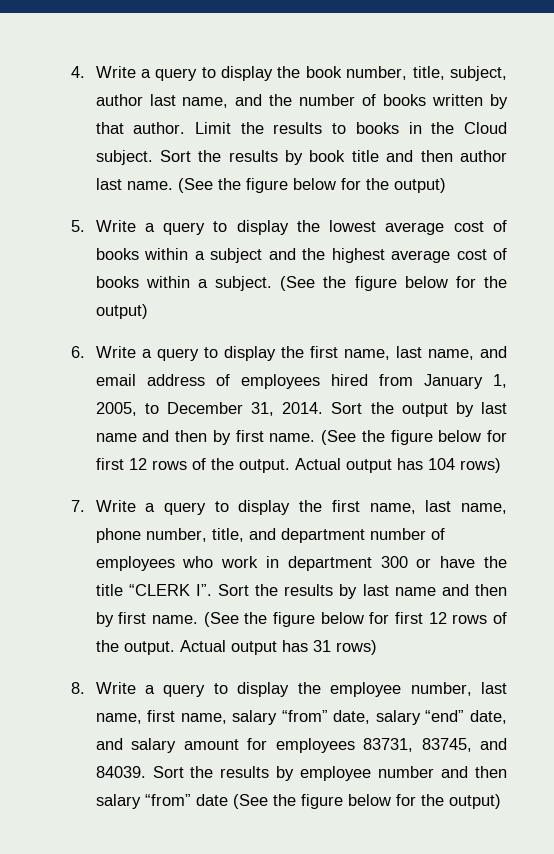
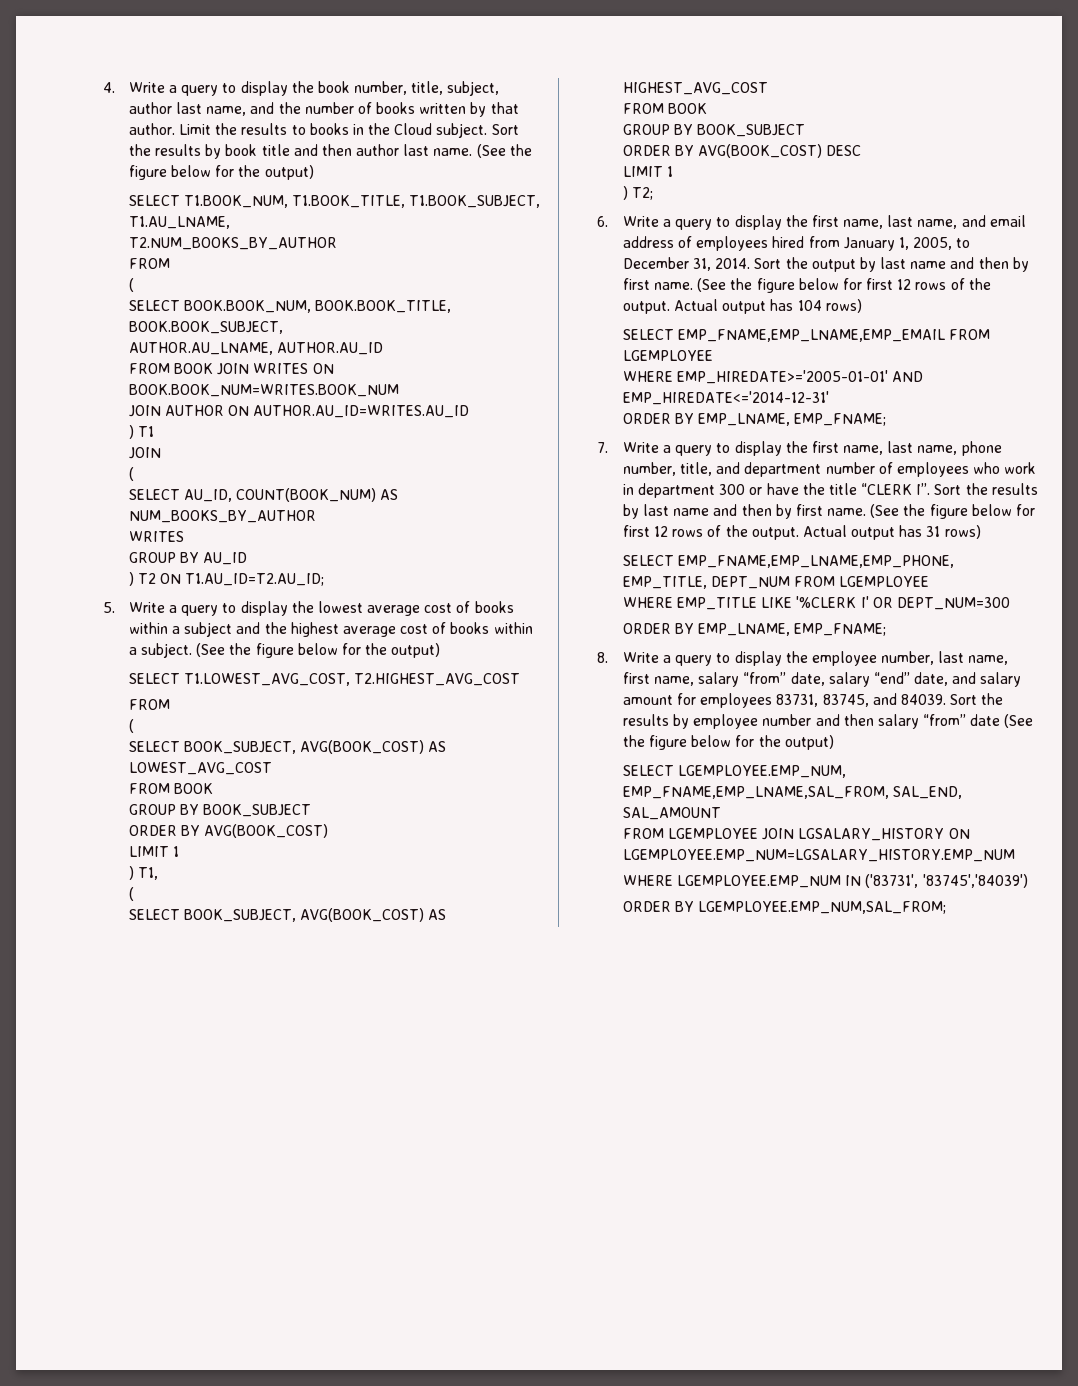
+ SELECT T1.BOOK_NUM, T1.BOOK_TITLE, T1.BOOK_SUBJECT, T1.AU_LNAME,
+ T2.NUM_BOOKS_BY_AUTHOR
+ FROM
+ (
+ SELECT BOOK.BOOK_NUM, BOOK.BOOK_TITLE, BOOK.BOOK_SUBJECT,
+ AUTHOR.AU_LNAME, AUTHOR.AU_ID
+ FROM BOOK JOIN WRITES ON BOOK.BOOK_NUM=WRITES.BOOK_NUM
+ JOIN AUTHOR ON AUTHOR.AU_ID=WRITES.AU_ID
+ ) T1
+ JOIN
+ (
+ SELECT AU_ID, COUNT(BOOK_NUM) AS NUM_BOOKS_BY_AUTHOR
+ WRITES
+ GROUP BY AU_ID
+ ) T2 ON T1.AU_ID=T2.AU_ID;
+ SELECT T1.LOWEST_AVG_COST, T2.HIGHEST_AVG_COST
+ FROM
+ (
+ SELECT BOOK_SUBJECT, AVG(BOOK_COST) AS LOWEST_AVG_COST
+ FROM BOOK
+ GROUP BY BOOK_SUBJECT
+ ORDER BY AVG(BOOK_COST)
+ LIMIT 1
+ ) T1,
+ (
+ SELECT BOOK_SUBJECT, AVG(BOOK_COST) AS HIGHEST_AVG_COST
+ FROM BOOK
+ GROUP BY BOOK_SUBJECT
+ ORDER BY AVG(BOOK_COST) DESC
+ LIMIT 1
+ ) T2;
+ SELECT EMP_FNAME,EMP_LNAME,EMP_EMAIL FROM LGEMPLOYEE
+ WHERE EMP_HIREDATE>='2005-01-01' AND EMP_HIREDATE<='2014-12-31'
+ ORDER BY EMP_LNAME, EMP_FNAME;
+ SELECT EMP_FNAME,EMP_LNAME,EMP_PHONE, EMP_TITLE, DEPT_NUM FROM LGEMPLOYEE
+ WHERE EMP_TITLE LIKE '%CLERK I' OR DEPT_NUM=300
+ ORDER BY EMP_LNAME, EMP_FNAME;
+ SELECT LGEMPLOYEE.EMP_NUM, EMP_FNAME,EMP_LNAME,SAL_FROM, SAL_END, SAL_AMOUNT
+ FROM LGEMPLOYEE JOIN LGSALARY_HISTORY ON LGEMPLOYEE.EMP_NUM=LGSALARY_HISTORY.EMP_NUM
+ WHERE LGEMPLOYEE.EMP_NUM IN ('83731', '83745','84039')
+ ORDER BY LGEMPLOYEE.EMP_NUM,SAL_FROM;

